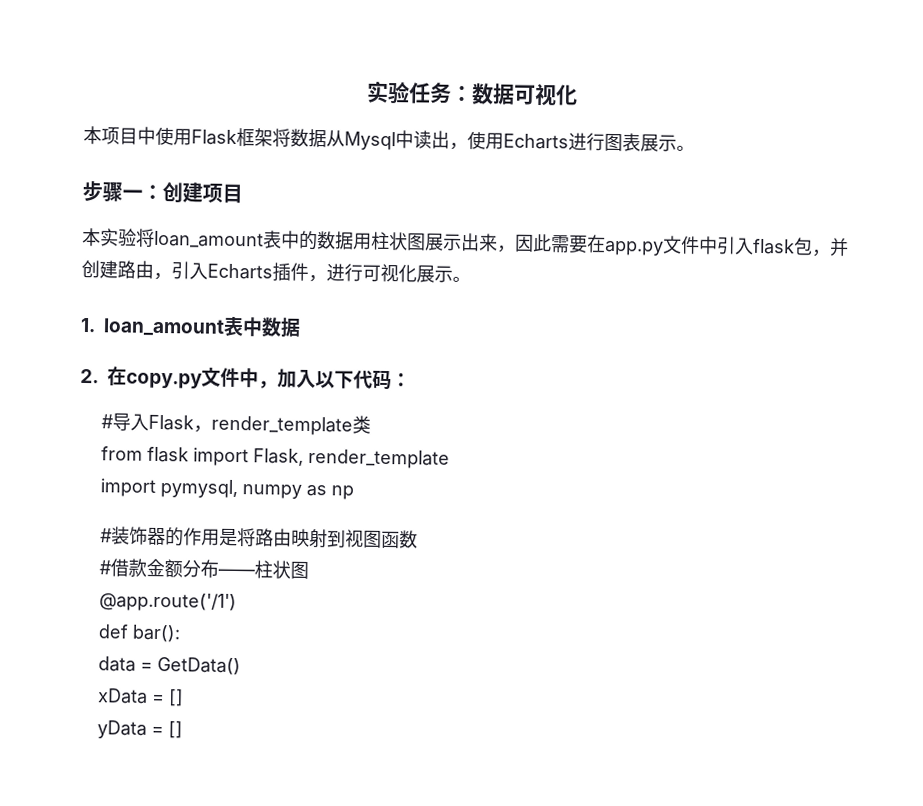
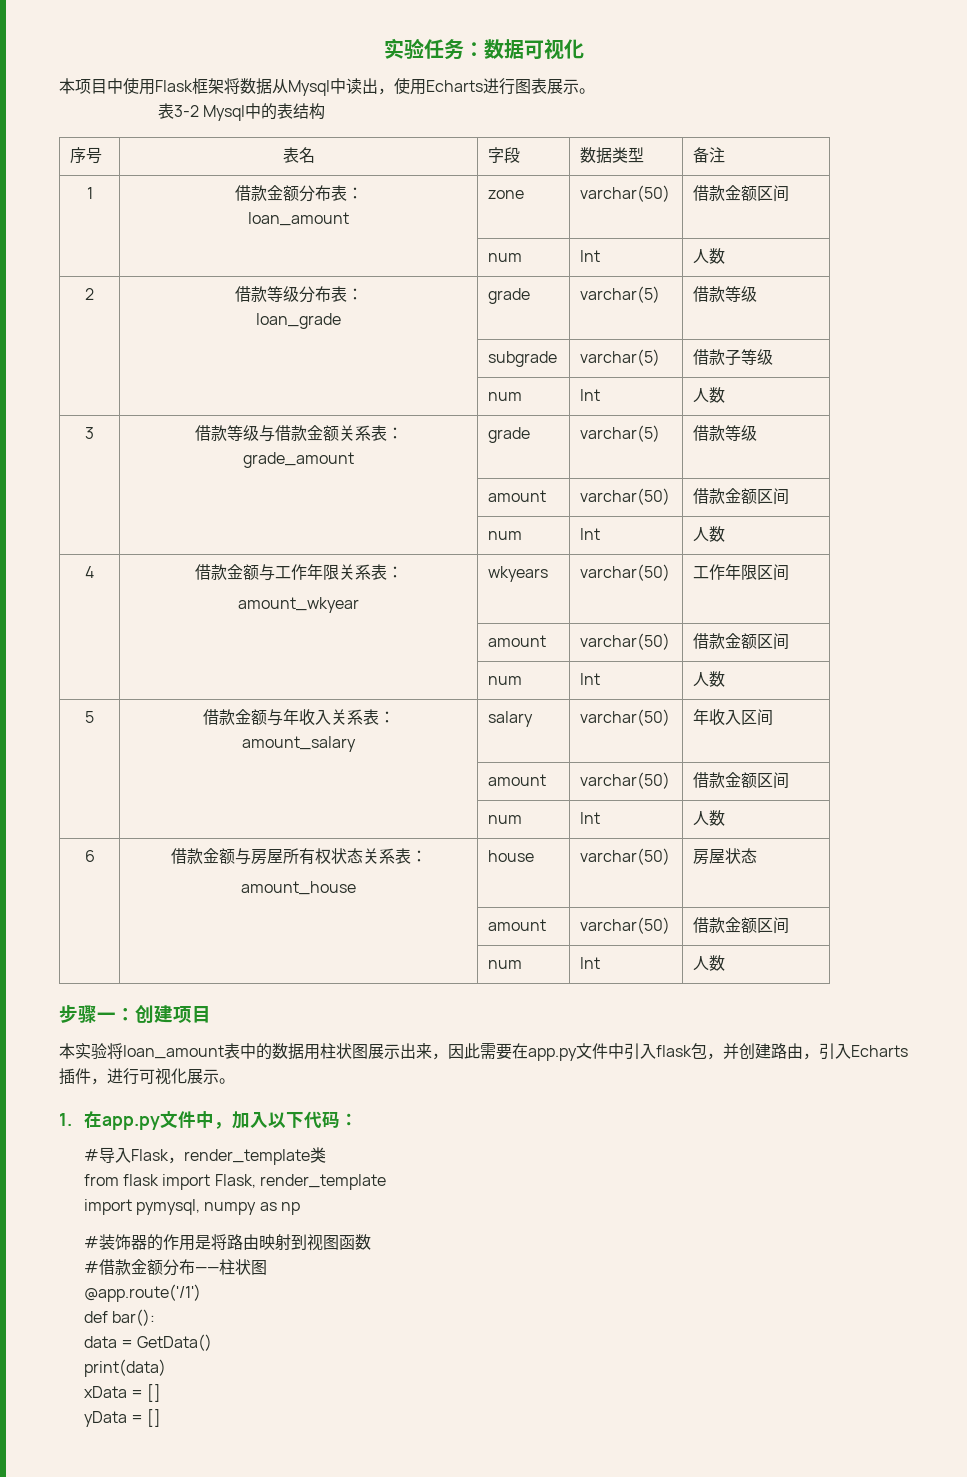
+ 表3-2 Mysql中的表结构
+ 序号 | 表名 | 字段 | 数据类型 | 备注
+ 1 | 借款金额分布表：
+ loan_amount | zone | varchar(50) | 借款金额区间
+ | | num | Int | 人数
+ 2 | 借款等级分布表：
+ loan_grade | grade | varchar(5) | 借款等级
+ | | subgrade | varchar(5) | 借款子等级
+ | | num | Int | 人数
+ 3 | 借款等级与借款金额关系表：
+ grade_amount | grade | varchar(5) | 借款等级
+ | | amount | varchar(50) | 借款金额区间
+ | | num | Int | 人数
+ 4 | 借款金额与工作年限关系表：
+ amount_wkyear | wkyears | varchar(50) | 工作年限区间
+ | | amount | varchar(50) | 借款金额区间
+ | | num | Int | 人数
+ 5 | 借款金额与年收入关系表：
+ amount_salary | salary | varchar(50) | 年收入区间
+ | | amount | varchar(50) | 借款金额区间
+ | | num | Int | 人数
+ 6 | 借款金额与房屋所有权状态关系表：
+ amount_house | house | varchar(50) | 房屋状态
+ | | amount | varchar(50) | 借款金额区间
+ | | num | Int | 人数
- 1. loan_amount表中数据
- 2.在copy.py文件中，加入以下代码：
+ 1.在app.py文件中，加入以下代码：
+ print(data)

